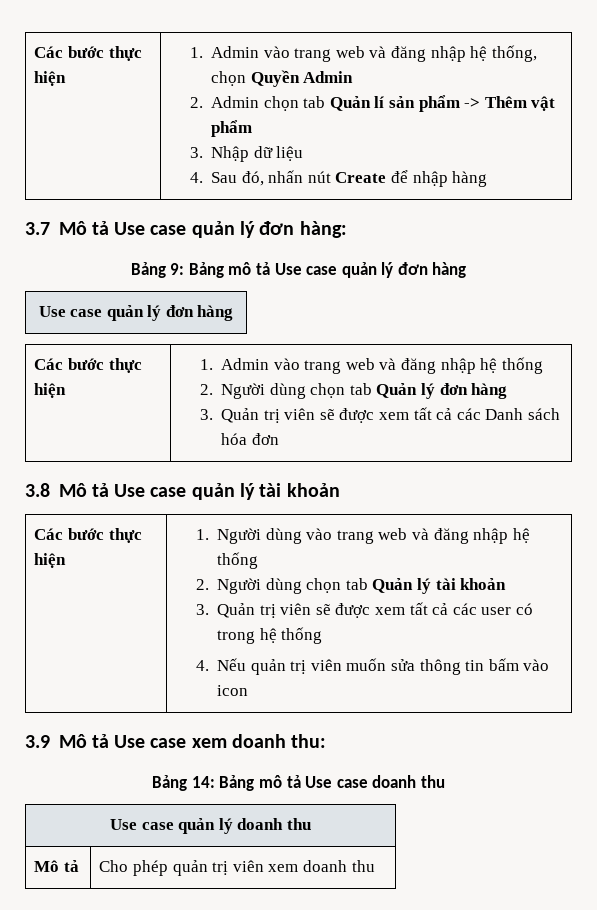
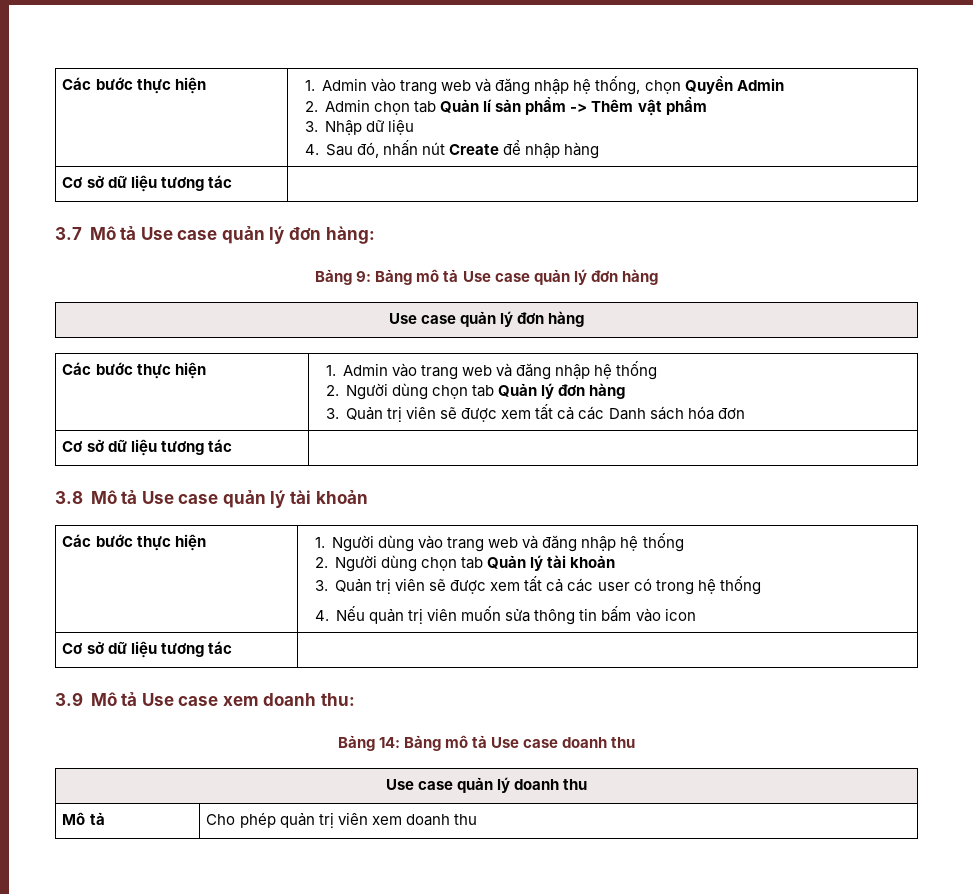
  4. Sau đó, nhấn nút Create để nhập hàng
+ Cơ sở dữ liệu tương tác |
  Các bước thực hiện | 1. Admin vào trang web và đăng nhập hệ thống
  2. Người dùng chọn tab Quản lý đơn hàng
  3. Quản trị viên sẽ được xem tất cả các Danh sách hóa đơn
+ Cơ sở dữ liệu tương tác |
  4. Nếu quản trị viên muốn sửa thông tin bấm vào icon
+ Cơ sở dữ liệu tương tác |

